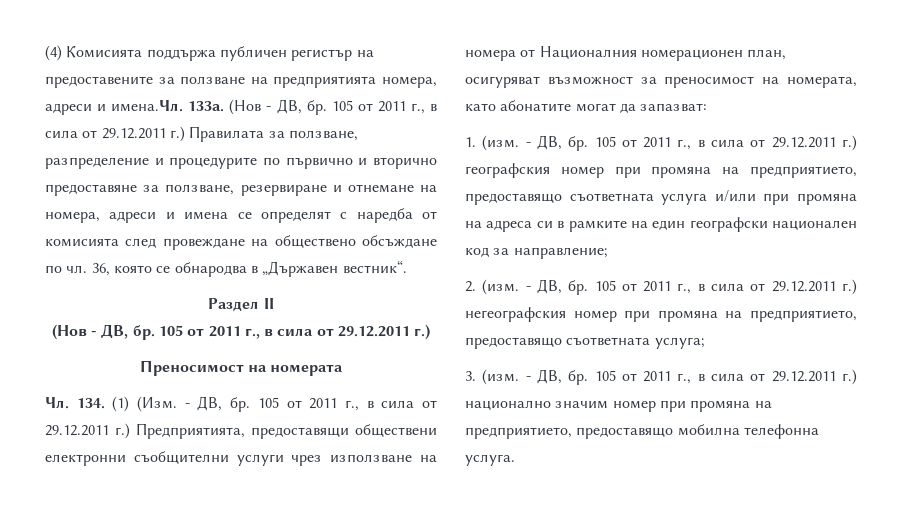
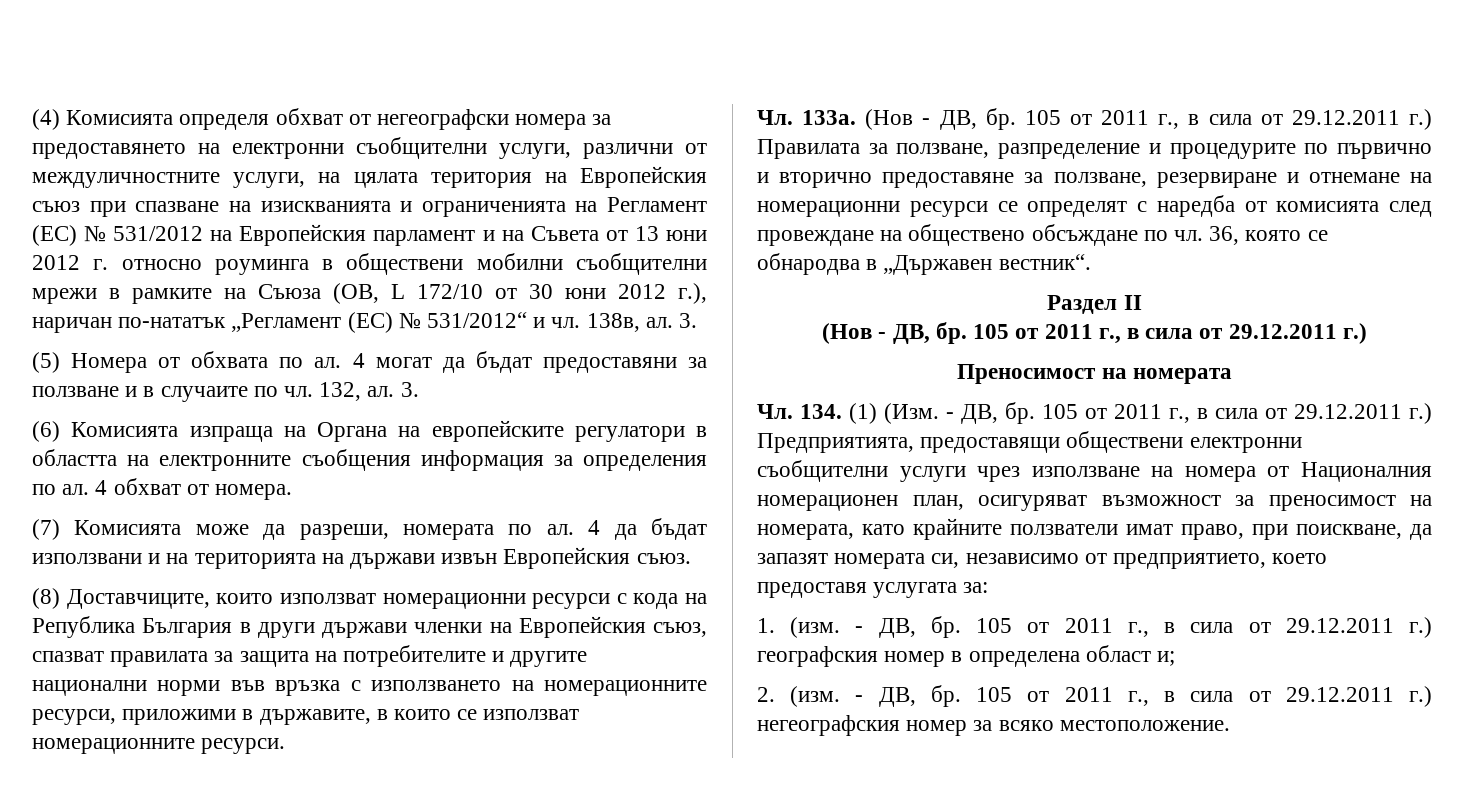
- (4) Комисията поддържа публичен регистър на предоставените за ползване на предприятията номера, адреси и имена.Чл. 133а.
+ (4) Комисията определя обхват от негеографски номера за предоставянето на електронни съобщителни услуги, различни от междуличностните услуги, на цялата територия на Европейския съюз при спазване на изискванията и ограниченията на Регламент (ЕС) № 531/2012 на Европейския парламент и на Съвета от 13 юни 2012 г. относно роуминга в обществени мобилни съобщителни мрежи в рамките на Съюза (OB, L 172/10 от 30 юни 2012 г.), наричан по-нататък „Регламент (ЕС) № 531/2012“ и чл. 138в, ал. 3.
+ (5) Номера от обхвата по ал. 4 могат да бъдат предоставяни за ползване и в случаите по чл. 132, ал. 3.
+ (6) Комисията изпраща на Органа на европейските регулатори в областта на електронните съобщения информация за определения по ал. 4 обхват от номера.
+ (7) Комисията може да разреши, номерата по ал. 4 да бъдат използвани и на територията на държави извън Европейския съюз.
+ (8) Доставчиците, които използват номерационни ресурси с кода на Република България в други държави членки на Европейския съюз, спазват правилата за защита на потребителите и другите национални норми във връзка с използването на номерационните ресурси, приложими в държавите, в които се използват номерационните ресурси.
+ Чл. 133а.
- 105 от 2011 г., в сила от 29.12.2011 г.) Правилата за ползване, разпределение и процедурите по първично и вторично предоставяне за ползване, резервиране и отнемане на номера, адреси и имена се определят с наредба от комисията след провеждане на обществено обсъждане по чл.
+ 105 от 2011 г., в сила от 29.12.2011 г.) Правилата за ползване, разпределение и процедурите по първично и вторично предоставяне за ползване, резервиране и отнемане на номерационни ресурси се определят с наредба от комисията след провеждане на обществено обсъждане по чл.
- 105 от 2011 г., в сила от 29.12.2011 г.) Предприятията, предоставящи обществени електронни съобщителни услуги чрез използване на номера от Националния номерационен план, осигуряват възможност за преносимост на номерата, като абонатите могат да запазват:
+ 105 от 2011 г., в сила от 29.12.2011 г.) Предприятията, предоставящи обществени електронни съобщителни услуги чрез използване на номера от Националния номерационен план, осигуряват възможност за преносимост на номерата, като крайните ползватели имат право, при поискване, да запазят номерата си, независимо от предприятието, което предоставя услугата за:
- 105 от 2011 г., в сила от 29.12.2011 г.) географския номер при промяна на предприятието, предоставящо съответната услуга и/или при промяна на адреса си в рамките на един географски национален код за направление;
+ 105 от 2011 г., в сила от 29.12.2011 г.) географския номер в определена област и;
- 105 от 2011 г., в сила от 29.12.2011 г.) негеографския номер при промяна на предприятието, предоставящо съответната услуга;
- 3. (изм. - ДВ, бр. 105 от 2011 г., в сила от 29.12.2011 г.) национално значим номер при промяна на предприятието, предоставящо мобилна телефонна услуга.
+ 105 от 2011 г., в сила от 29.12.2011 г.) негеографския номер за всяко местоположение.

